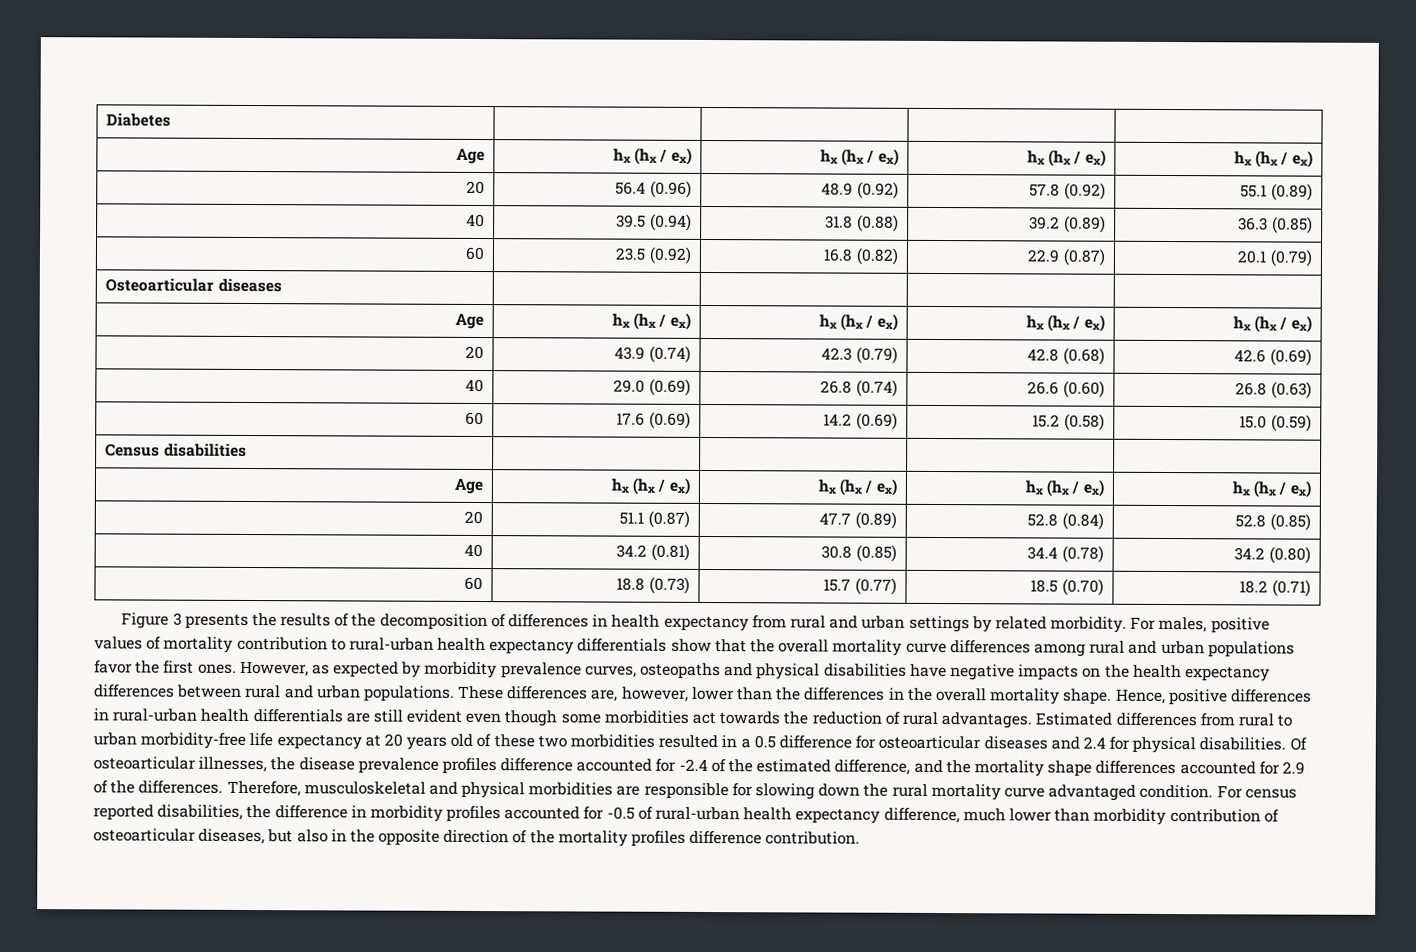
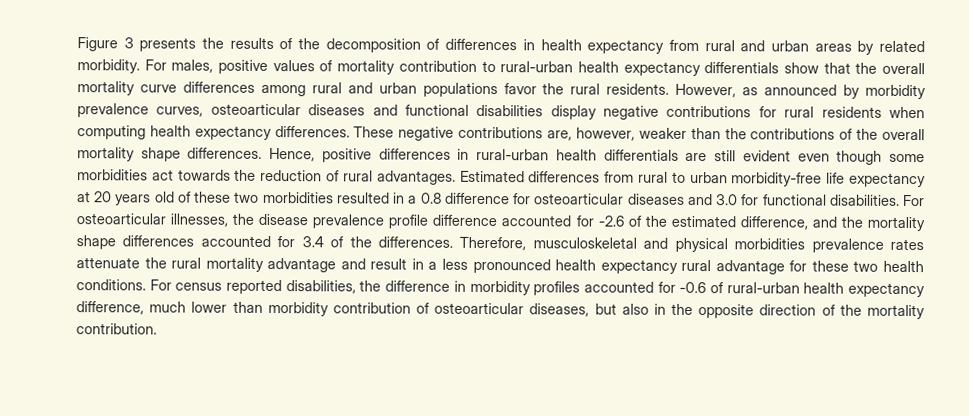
- Diabetes | | | |
- Age | hx (hx / ex) | hx (hx / ex) | hx (hx / ex) | hx (hx / ex)
- 20 | 56.4 (0.96) | 48.9 (0.92) | 57.8 (0.92) | 55.1 (0.89)
- 40 | 39.5 (0.94) | 31.8 (0.88) | 39.2 (0.89) | 36.3 (0.85)
- 60 | 23.5 (0.92) | 16.8 (0.82) | 22.9 (0.87) | 20.1 (0.79)
- Osteoarticular diseases | | | |
- Age | hx (hx / ex) | hx (hx / ex) | hx (hx / ex) | hx (hx / ex)
- 20 | 43.9 (0.74) | 42.3 (0.79) | 42.8 (0.68) | 42.6 (0.69)
- 40 | 29.0 (0.69) | 26.8 (0.74) | 26.6 (0.60) | 26.8 (0.63)
- 60 | 17.6 (0.69) | 14.2 (0.69) | 15.2 (0.58) | 15.0 (0.59)
- Census disabilities | | | |
- Age | hx (hx / ex) | hx (hx / ex) | hx (hx / ex) | hx (hx / ex)
- 20 | 51.1 (0.87) | 47.7 (0.89) | 52.8 (0.84) | 52.8 (0.85)
- 40 | 34.2 (0.81) | 30.8 (0.85) | 34.4 (0.78) | 34.2 (0.80)
- 60 | 18.8 (0.73) | 15.7 (0.77) | 18.5 (0.70) | 18.2 (0.71)
- Figure 3 presents the results of the decomposition of differences in health expectancy from rural and urban settings by related morbidity.
+ Figure 3 presents the results of the decomposition of differences in health expectancy from rural and urban areas by related morbidity.
- For males, positive values of mortality contribution to rural-urban health expectancy differentials show that the overall mortality curve differences among rural and urban populations favor the first ones.
+ For males, positive values of mortality contribution to rural-urban health expectancy differentials show that the overall mortality curve differences among rural and urban populations favor the rural residents.
- However, as expected by morbidity prevalence curves, osteopaths and physical disabilities have negative impacts on the health expectancy differences between rural and urban populations. These differences are, however, lower than the differences in the overall mortality shape.
+ However, as announced by morbidity prevalence curves, osteoarticular diseases and functional disabilities display negative contributions for rural residents when computing health expectancy differences. These negative contributions are, however, weaker than the contributions of the overall mortality shape differences.
- Estimated differences from rural to urban morbidity-free life expectancy at 20 years old of these two morbidities resulted in a 0.5 difference for osteoarticular diseases and 2.4 for physical disabilities. Of osteoarticular illnesses, the disease prevalence profiles difference accounted for -2.4 of the estimated difference, and the mortality shape differences accounted for 2.9 of the differences.
+ Estimated differences from rural to urban morbidity-free life expectancy at 20 years old of these two morbidities resulted in a 0.8 difference for osteoarticular diseases and 3.0 for functional disabilities. For osteoarticular illnesses, the disease prevalence profile difference accounted for -2.6 of the estimated difference, and the mortality shape differences accounted for 3.4 of the differences.
- Therefore, musculoskeletal and physical morbidities are responsible for slowing down the rural mortality curve advantaged condition.
+ Therefore, musculoskeletal and physical morbidities prevalence rates attenuate the rural mortality advantage and result in a less pronounced health expectancy rural advantage for these two health conditions.
- For census reported disabilities, the difference in morbidity profiles accounted for -0.5 of rural-urban health expectancy difference, much lower than morbidity contribution of osteoarticular diseases, but also in the opposite direction of the mortality profiles difference contribution.
+ For census reported disabilities, the difference in morbidity profiles accounted for -0.6 of rural-urban health expectancy difference, much lower than morbidity contribution of osteoarticular diseases, but also in the opposite direction of the mortality contribution.

